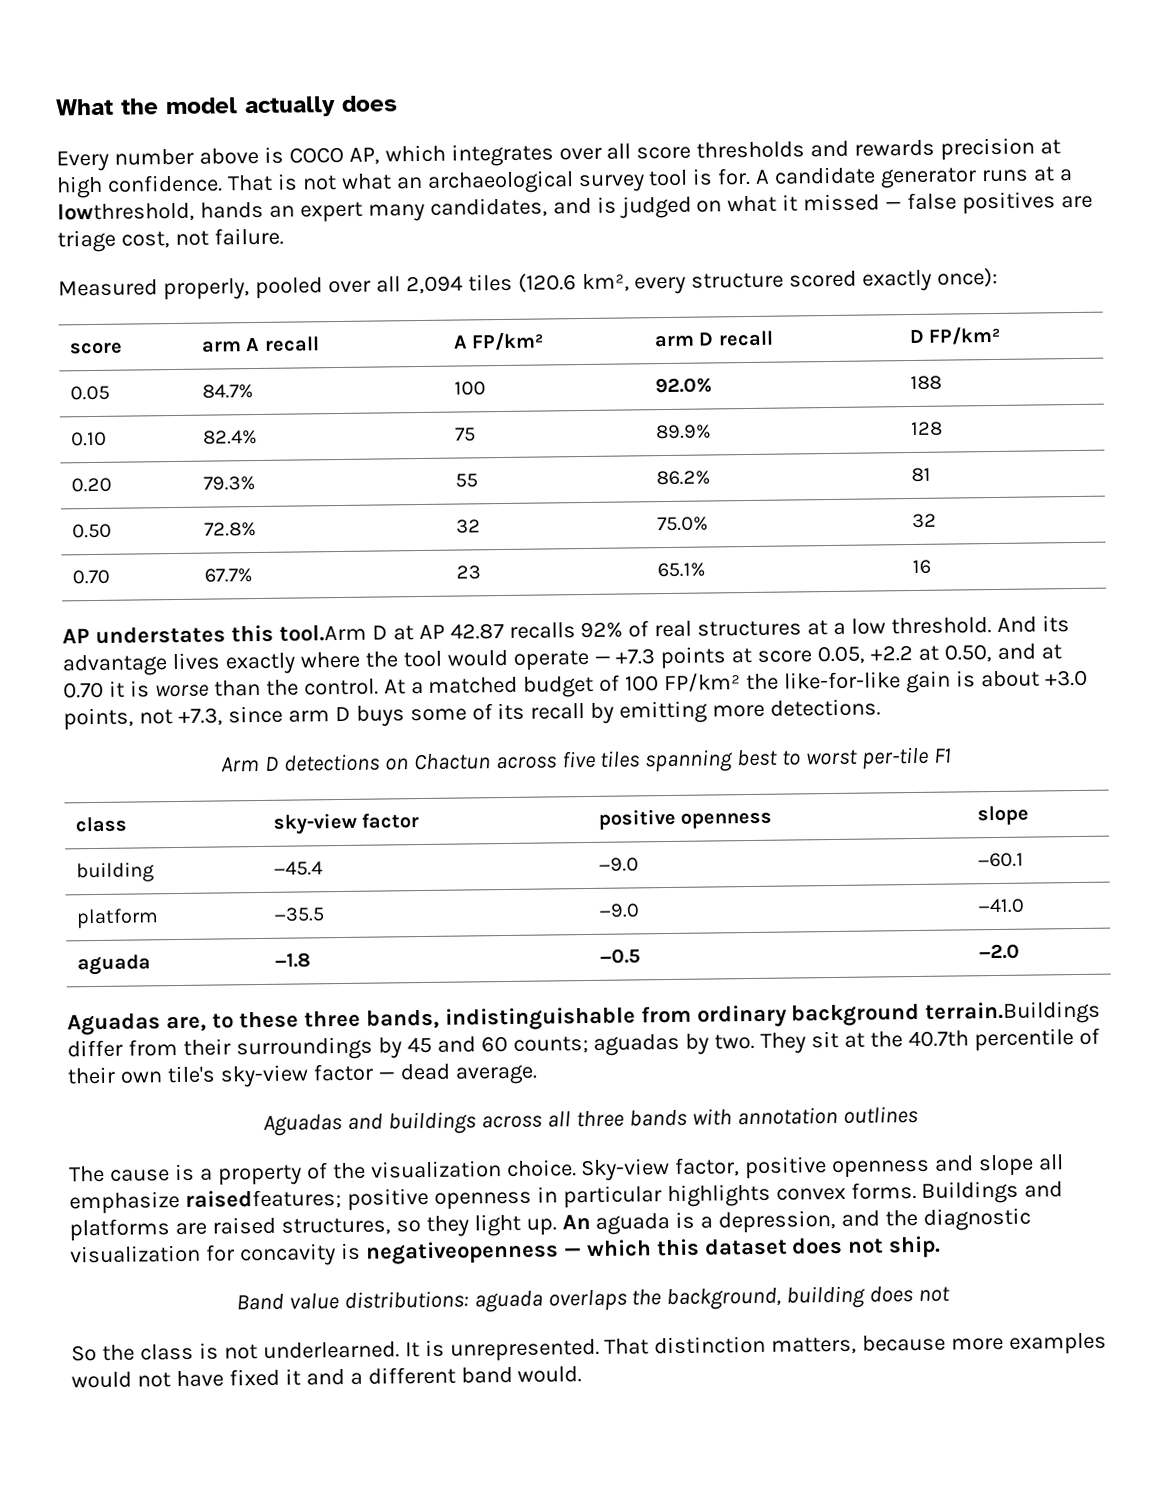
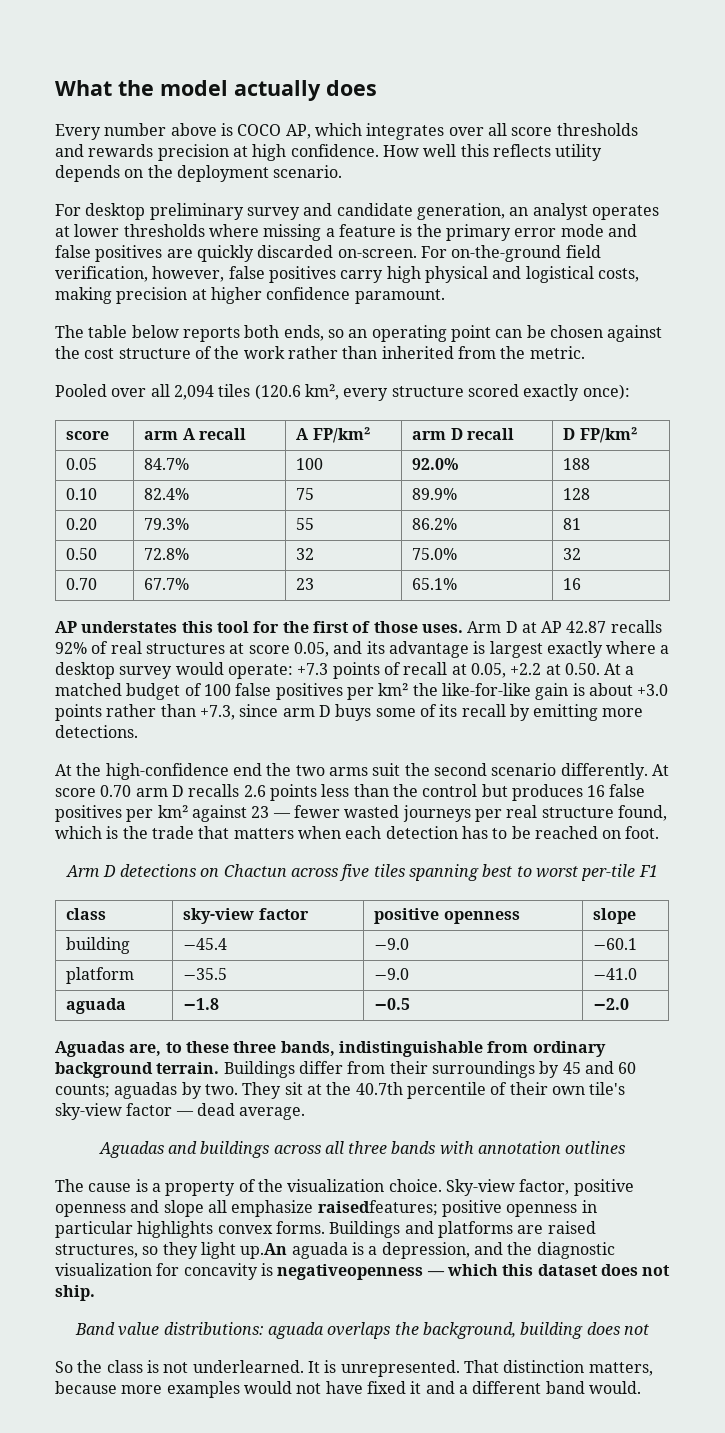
- That is not what an archaeological survey tool is for. A candidate generator runs at a lowthreshold, hands an expert many candidates, and is judged on what it missed — false positives are triage cost, not failure.
- Measured properly, pooled over all 2,094 tiles (120.6 km², every structure scored exactly once):
+ How well this reflects utility depends on the deployment scenario.
+ For desktop preliminary survey and candidate generation, an analyst operates at lower thresholds where missing a feature is the primary error mode and false positives are quickly discarded on-screen. For on-the-ground field verification, however, false positives carry high physical and logistical costs, making precision at higher confidence paramount.
+ The table below reports both ends, so an operating point can be chosen against the cost structure of the work rather than inherited from the metric.
+ Pooled over all 2,094 tiles (120.6 km², every structure scored exactly once):
- AP understates this tool.Arm D at AP 42.87 recalls 92% of real structures at a low threshold. And its advantage lives exactly where the tool would operate — +7.3 points at score 0.05, +2.2 at 0.50, and at 0.70 it is worse than the control. At a matched budget of 100 FP/km² the like-for-like gain is about +3.0 points, not +7.3, since arm D buys some of its recall by emitting more detections.
+ AP understates this tool for the first of those uses. Arm D at AP 42.87 recalls 92% of real structures at score 0.05, and its advantage is largest exactly where a desktop survey would operate: +7.3 points of recall at 0.05, +2.2 at 0.50. At a matched budget of 100 false positives per km² the like-for-like gain is about +3.0 points rather than +7.3, since arm D buys some of its recall by emitting more detections.
+ At the high-confidence end the two arms suit the second scenario differently. At score 0.70 arm D recalls 2.6 points less than the control but produces 16 false positives per km² against 23 — fewer wasted journeys per real structure found, which is the trade that matters when each detection has to be reached on foot.
- Aguadas are, to these three bands, indistinguishable from ordinary background terrain.Buildings differ from their surroundings by 45 and 60 counts; aguadas by two.
+ Aguadas are, to these three bands, indistinguishable from ordinary background terrain. Buildings differ from their surroundings by 45 and 60 counts; aguadas by two.
- Buildings and platforms are raised structures, so they light up. An aguada is a depression, and the diagnostic visualization for concavity is negativeopenness — which this dataset does not ship.
+ Buildings and platforms are raised structures, so they light up.An aguada is a depression, and the diagnostic visualization for concavity is negativeopenness — which this dataset does not ship.

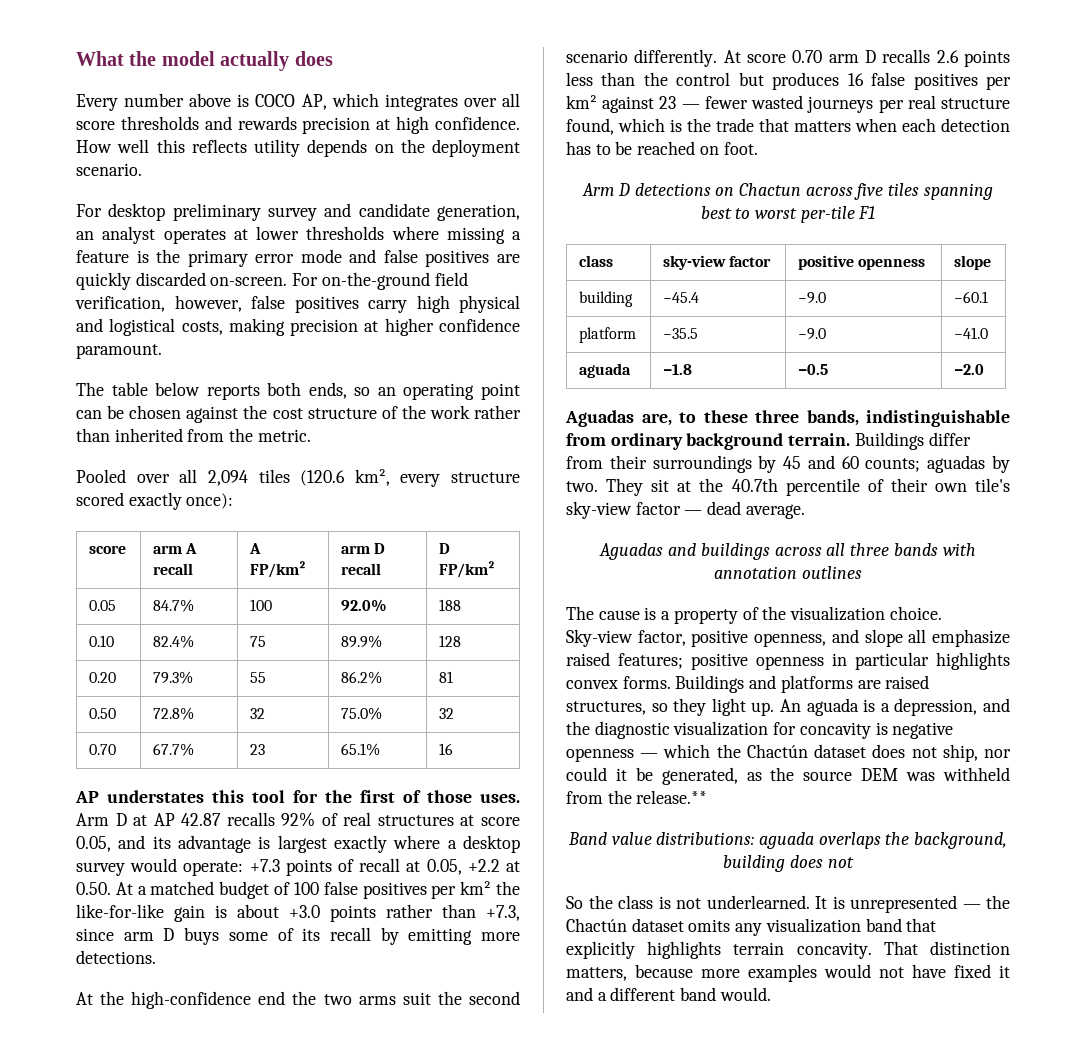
- Sky-view factor, positive openness and slope all emphasize raisedfeatures; positive openness in particular highlights convex forms.
+ Sky-view factor, positive openness, and slope all emphasize raised features; positive openness in particular highlights convex forms.
- Buildings and platforms are raised structures, so they light up.An aguada is a depression, and the diagnostic visualization for concavity is negativeopenness — which this dataset does not ship.
+ Buildings and platforms are raised structures, so they light up. An aguada is a depression, and the diagnostic visualization for concavity is negative openness — which the Chactún dataset does not ship, nor could it be generated, as the source DEM was withheld from the release.**
- It is unrepresented.
+ It is unrepresented — the Chactún dataset omits any visualization band that explicitly highlights terrain concavity.

